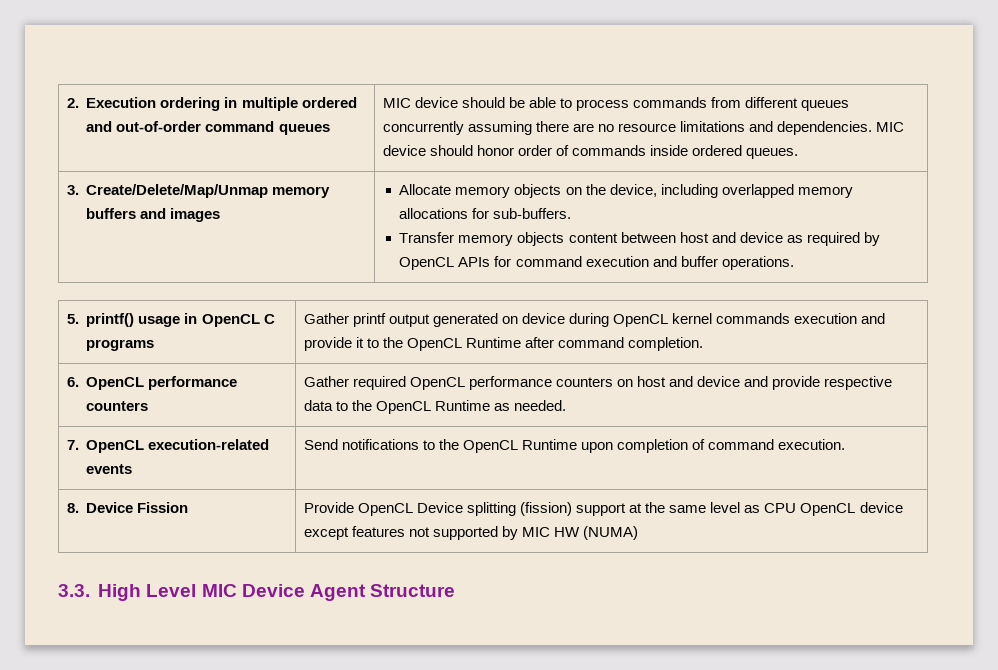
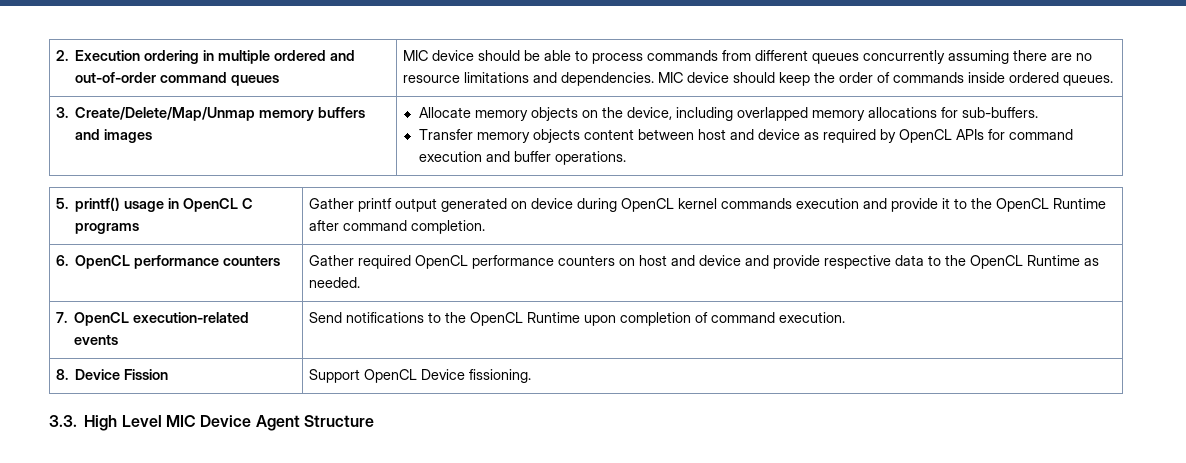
- MIC device should honor order of commands inside ordered queues.
+ MIC device should keep the order of commands inside ordered queues.
- 8. Device Fission | Provide OpenCL Device splitting (fission) support at the same level as CPU OpenCL device except features not supported by MIC HW (NUMA)
+ 8. Device Fission | Support OpenCL Device fissioning.

